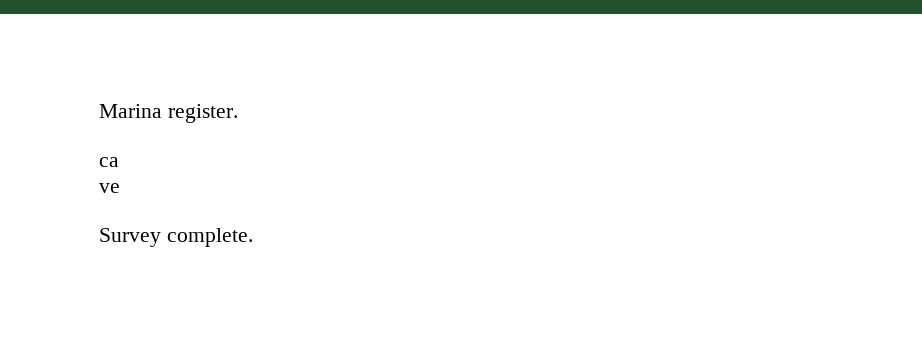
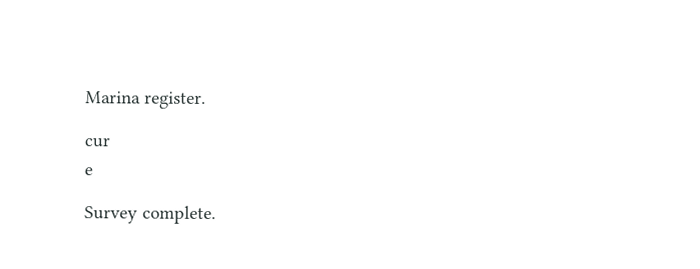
- ca
- ve
+ cur
+ e

